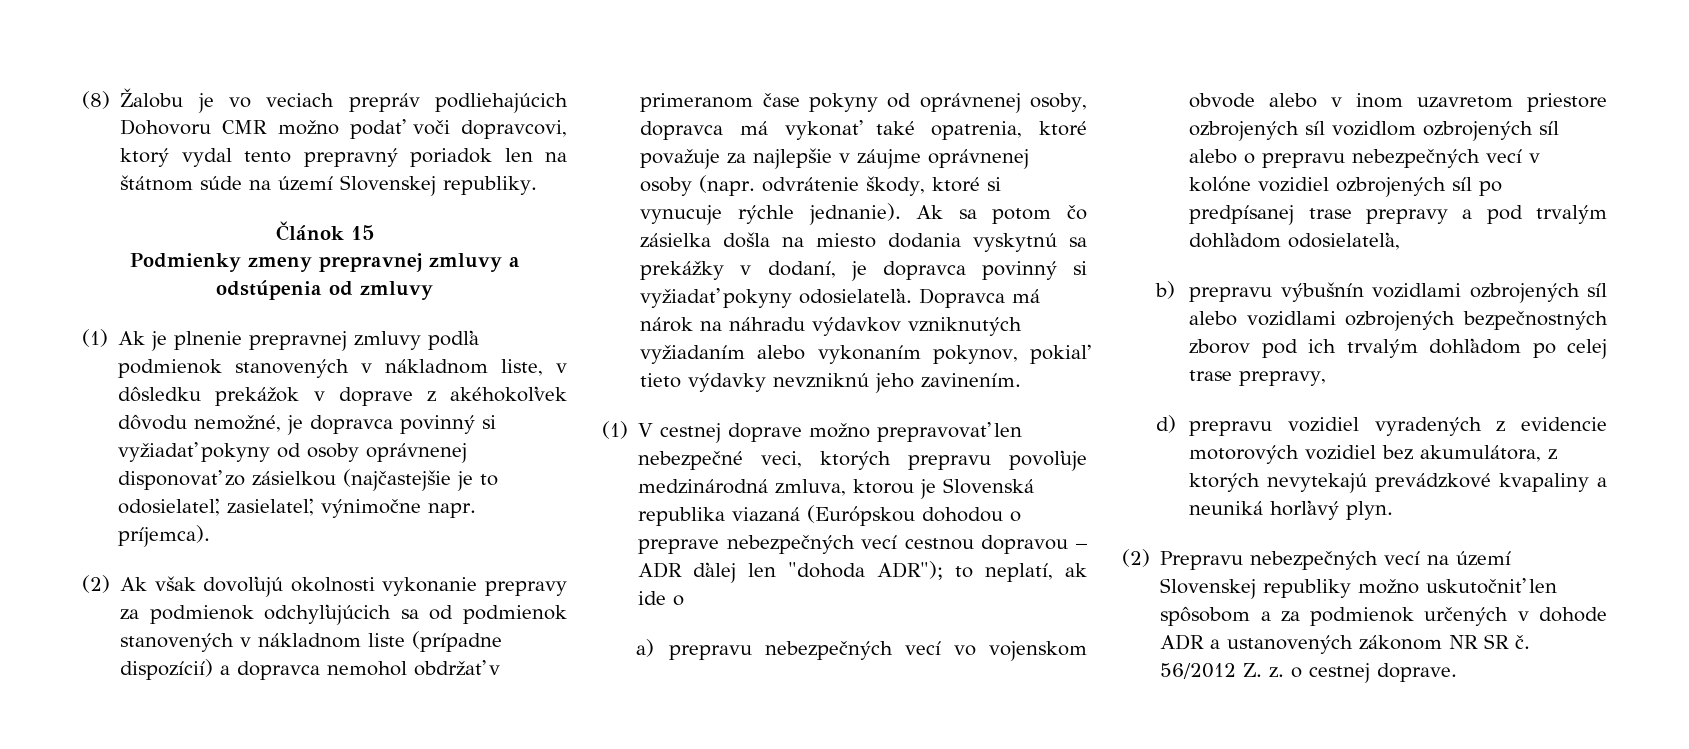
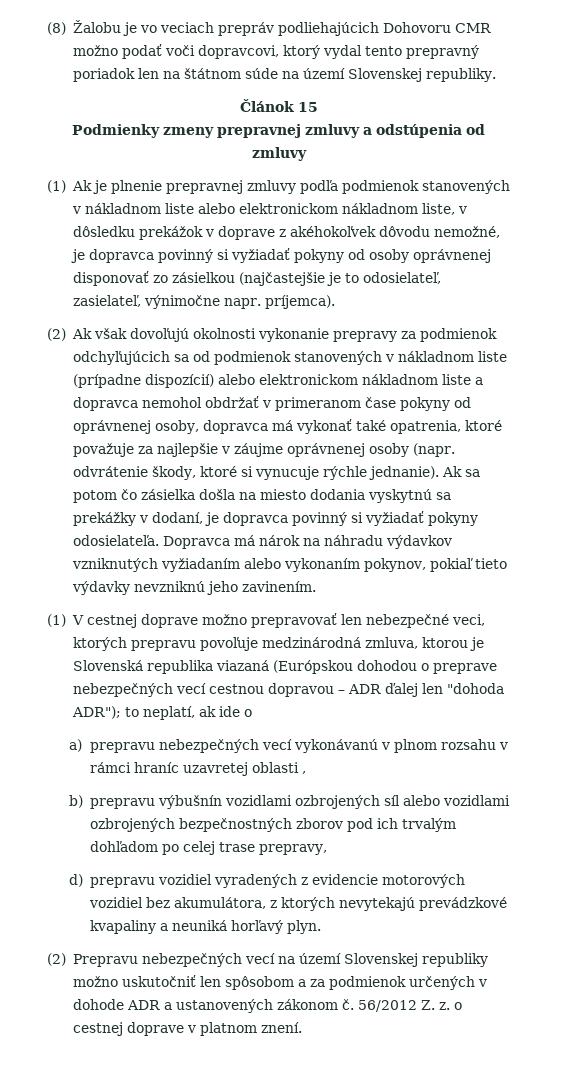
- (1) Ak je plnenie prepravnej zmluvy podľa podmienok stanovených v nákladnom liste, v dôsledku prekážok v doprave z akéhokoľvek dôvodu nemožné, je dopravca povinný si vyžiadať pokyny od osoby oprávnenej disponovať zo zásielkou (najčastejšie je to odosielateľ, zasielateľ, výnimočne napr. príjemca).
+ (1) Ak je plnenie prepravnej zmluvy podľa podmienok stanovených v nákladnom liste alebo elektronickom nákladnom liste, v dôsledku prekážok v doprave z akéhokoľvek dôvodu nemožné, je dopravca povinný si vyžiadať pokyny od osoby oprávnenej disponovať zo zásielkou (najčastejšie je to odosielateľ, zasielateľ, výnimočne napr. príjemca).
- (2) Ak však dovoľujú okolnosti vykonanie prepravy za podmienok odchyľujúcich sa od podmienok stanovených v nákladnom liste (prípadne dispozícií) a dopravca nemohol obdržať v primeranom čase pokyny od oprávnenej osoby, dopravca má vykonať také opatrenia, ktoré považuje za najlepšie v záujme oprávnenej osoby (napr. odvrátenie škody, ktoré si vynucuje rýchle jednanie).
+ (2) Ak však dovoľujú okolnosti vykonanie prepravy za podmienok odchyľujúcich sa od podmienok stanovených v nákladnom liste (prípadne dispozícií) alebo elektronickom nákladnom liste a dopravca nemohol obdržať v primeranom čase pokyny od oprávnenej osoby, dopravca má vykonať také opatrenia, ktoré považuje za najlepšie v záujme oprávnenej osoby (napr. odvrátenie škody, ktoré si vynucuje rýchle jednanie).
- a) prepravu nebezpečných vecí vo vojenskom obvode alebo v inom uzavretom priestore ozbrojených síl vozidlom ozbrojených síl alebo o prepravu nebezpečných vecí v kolóne vozidiel ozbrojených síl po predpísanej trase prepravy a pod trvalým dohľadom odosielateľa,
+ a) prepravu nebezpečných vecí vykonávanú v plnom rozsahu v rámci hraníc uzavretej oblasti ,
- (2) Prepravu nebezpečných vecí na území Slovenskej republiky možno uskutočniť len spôsobom a za podmienok určených v dohode ADR a ustanovených zákonom NR SR č.
+ (2) Prepravu nebezpečných vecí na území Slovenskej republiky možno uskutočniť len spôsobom a za podmienok určených v dohode ADR a ustanovených zákonom č.
- 56/2012 Z. z. o cestnej doprave.
+ 56/2012 Z. z. o cestnej doprave v platnom znení.

